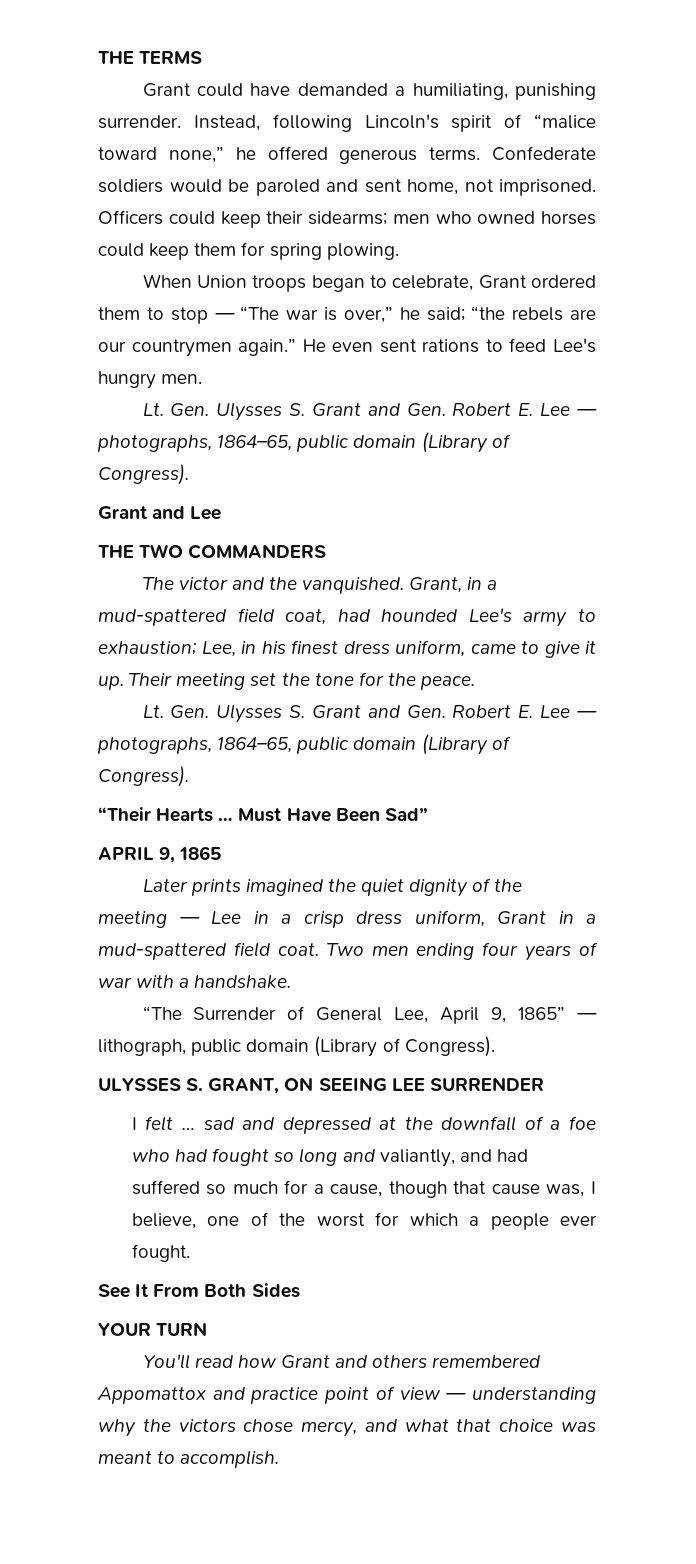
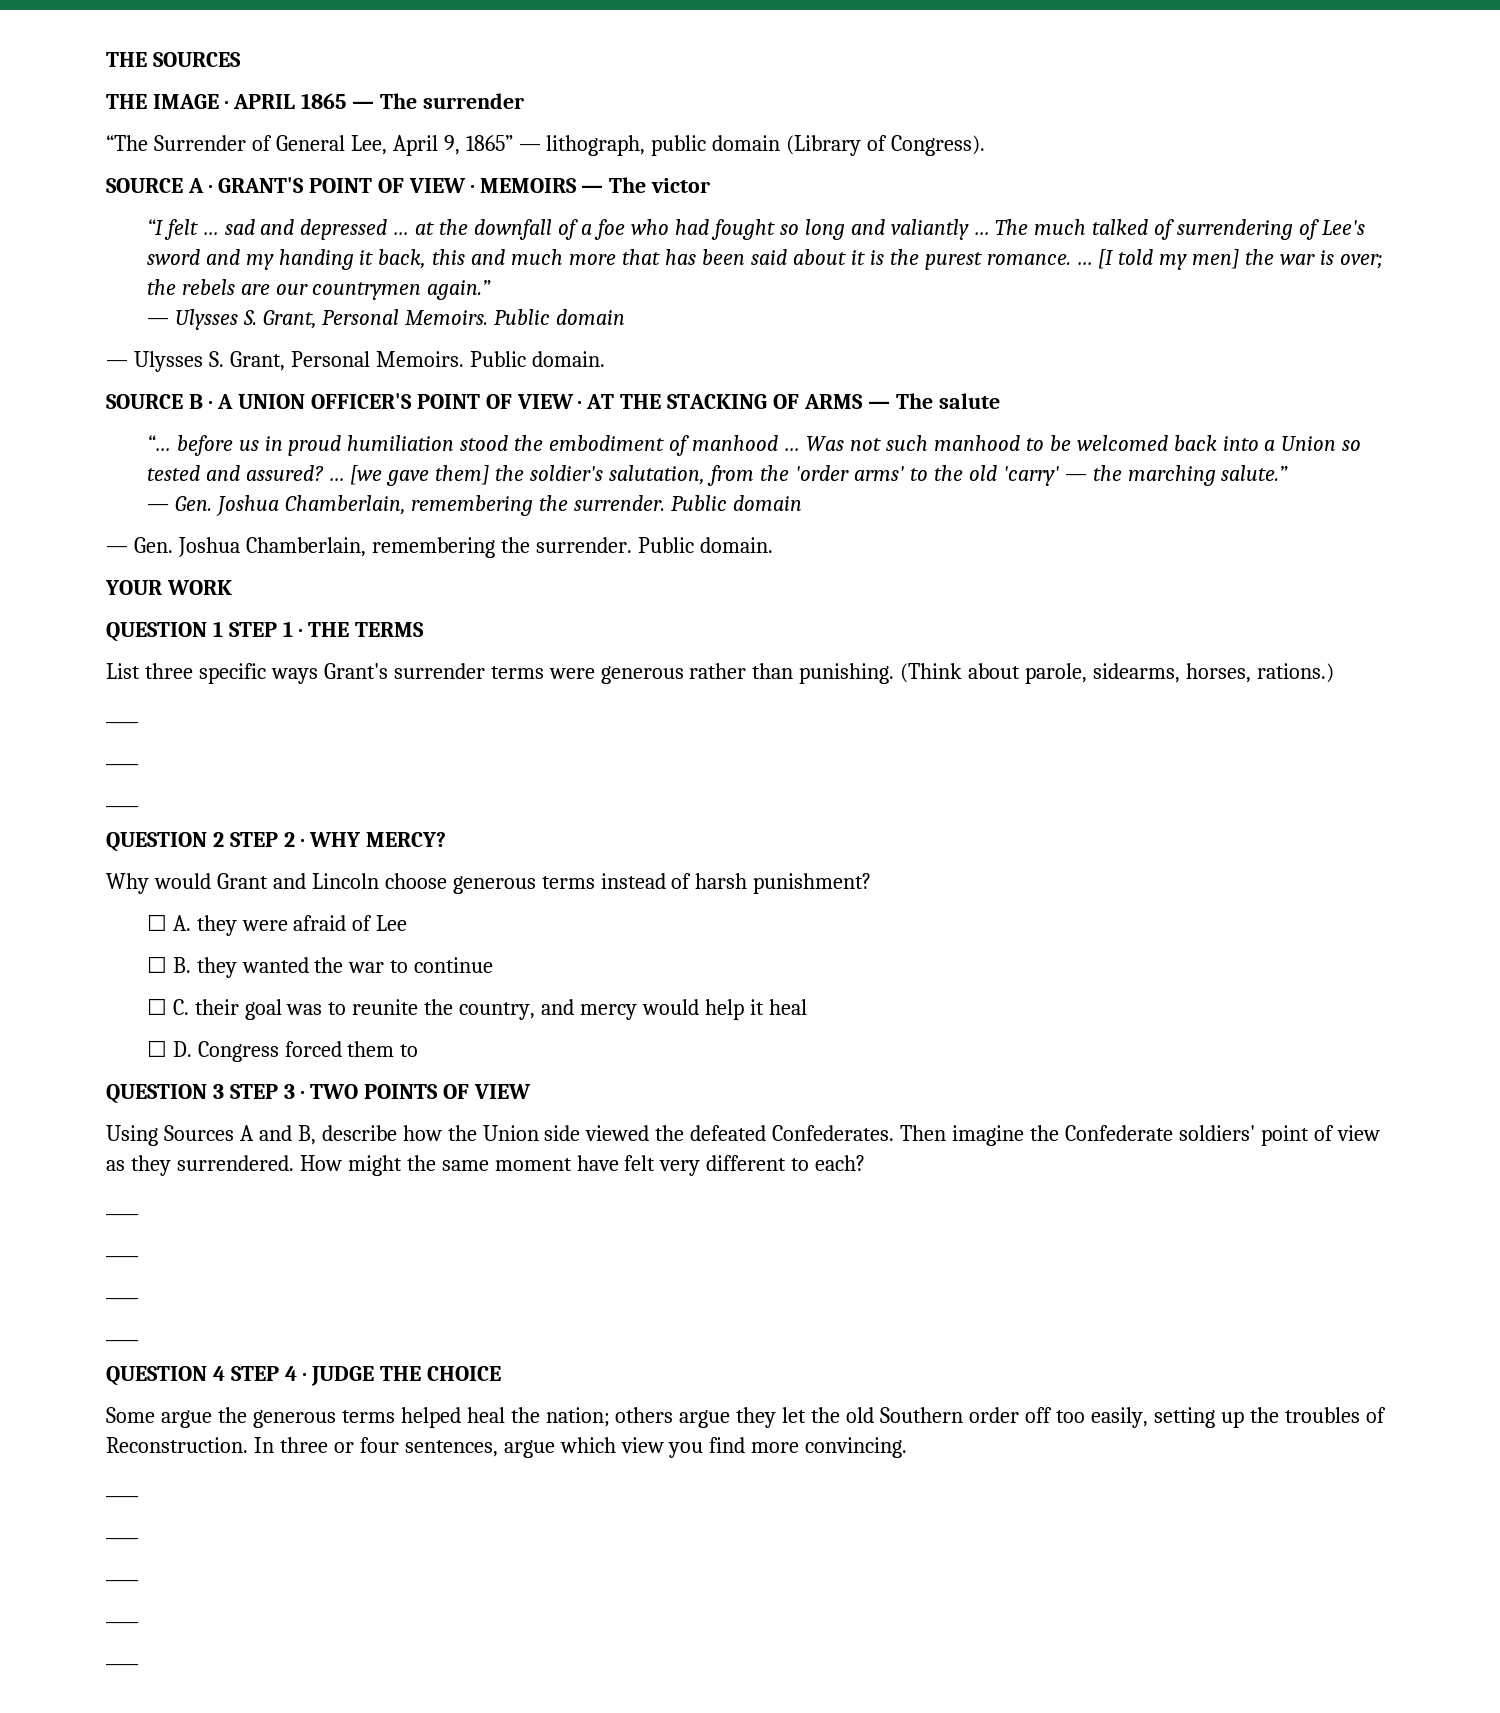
- THE TERMS
- Grant could have demanded a humiliating, punishing surrender. Instead, following Lincoln's spirit of “malice toward none,” he offered generous terms. Confederate soldiers would be paroled and sent home, not imprisoned. Officers could keep their sidearms; men who owned horses could keep them for spring plowing.
- When Union troops began to celebrate, Grant ordered them to stop — “The war is over,” he said; “the rebels are our countrymen again.” He even sent rations to feed Lee's hungry men.
- Lt. Gen. Ulysses S. Grant and Gen. Robert E. Lee — photographs, 1864–65, public domain (Library of Congress).
- Grant and Lee
- THE TWO COMMANDERS
- The victor and the vanquished. Grant, in a mud-spattered field coat, had hounded Lee's army to exhaustion; Lee, in his finest dress uniform, came to give it up. Their meeting set the tone for the peace.
- Lt. Gen. Ulysses S. Grant and Gen. Robert E. Lee — photographs, 1864–65, public domain (Library of Congress).
- “Their Hearts … Must Have Been Sad”
- APRIL 9, 1865
- Later prints imagined the quiet dignity of the meeting — Lee in a crisp dress uniform, Grant in a mud-spattered field coat. Two men ending four years of war with a handshake.
+ THE SOURCES
+ THE IMAGE · APRIL 1865 — The surrender
- ULYSSES S. GRANT, ON SEEING LEE SURRENDER
- I felt … sad and depressed at the downfall of a foe who had fought so long and valiantly, and had suffered so much for a cause, though that cause was, I believe, one of the worst for which a people ever fought.
- See It From Both Sides
- YOUR TURN
- You'll read how Grant and others remembered Appomattox and practice point of view — understanding why the victors chose mercy, and what that choice was meant to accomplish.
+ SOURCE A · GRANT'S POINT OF VIEW · MEMOIRS — The victor
+ “I felt … sad and depressed … at the downfall of a foe who had fought so long and valiantly … The much talked of surrendering of Lee's sword and my handing it back, this and much more that has been said about it is the purest romance. … [I told my men] the war is over; the rebels are our countrymen again.”
+ — Ulysses S. Grant, Personal Memoirs. Public domain
+ — Ulysses S. Grant, Personal Memoirs. Public domain.
+ SOURCE B · A UNION OFFICER'S POINT OF VIEW · AT THE STACKING OF ARMS — The salute
+ “… before us in proud humiliation stood the embodiment of manhood … Was not such manhood to be welcomed back into a Union so tested and assured? … [we gave them] the soldier's salutation, from the 'order arms' to the old 'carry' — the marching salute.”
+ — Gen. Joshua Chamberlain, remembering the surrender. Public domain
+ — Gen. Joshua Chamberlain, remembering the surrender. Public domain.
+ YOUR WORK
+ QUESTION 1 STEP 1 · THE TERMS
+ List three specific ways Grant's surrender terms were generous rather than punishing. (Think about parole, sidearms, horses, rations.)
+ ____
+ ____
+ ____
+ QUESTION 2 STEP 2 · WHY MERCY?
+ Why would Grant and Lincoln choose generous terms instead of harsh punishment?
+ ☐ A. they were afraid of Lee
+ ☐ B. they wanted the war to continue
+ ☐ C. their goal was to reunite the country, and mercy would help it heal
+ ☐ D. Congress forced them to
+ QUESTION 3 STEP 3 · TWO POINTS OF VIEW
+ Using Sources A and B, describe how the Union side viewed the defeated Confederates. Then imagine the Confederate soldiers' point of view as they surrendered. How might the same moment have felt very different to each?
+ ____
+ ____
+ ____
+ ____
+ QUESTION 4 STEP 4 · JUDGE THE CHOICE
+ Some argue the generous terms helped heal the nation; others argue they let the old Southern order off too easily, setting up the troubles of Reconstruction. In three or four sentences, argue which view you find more convincing.
+ ____
+ ____
+ ____
+ ____
+ ____

